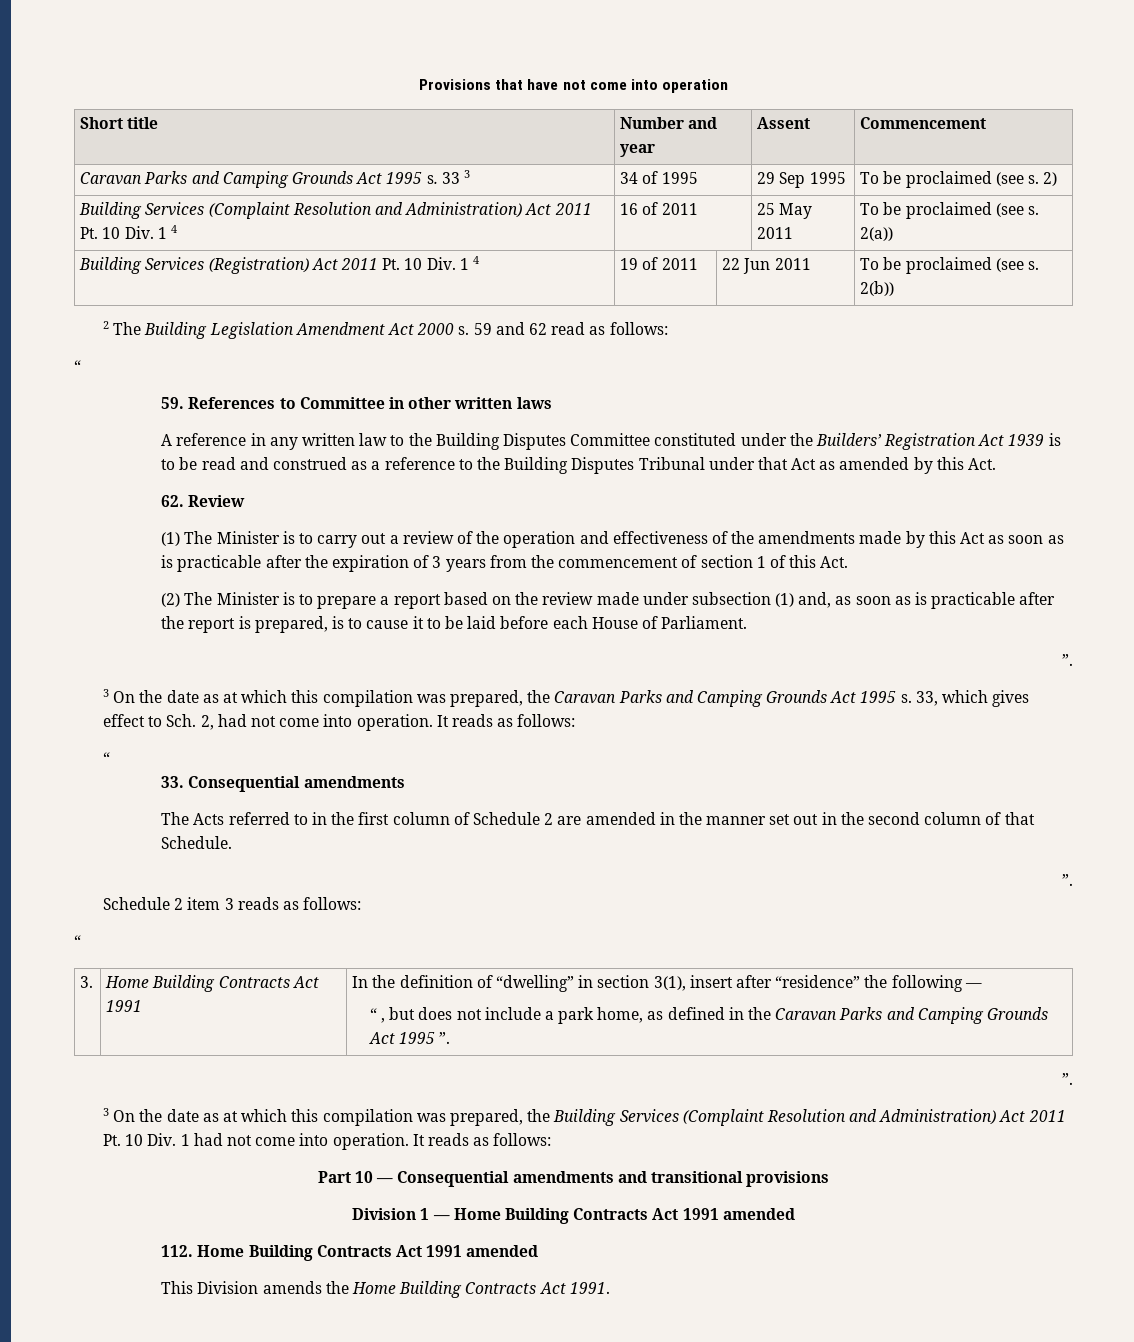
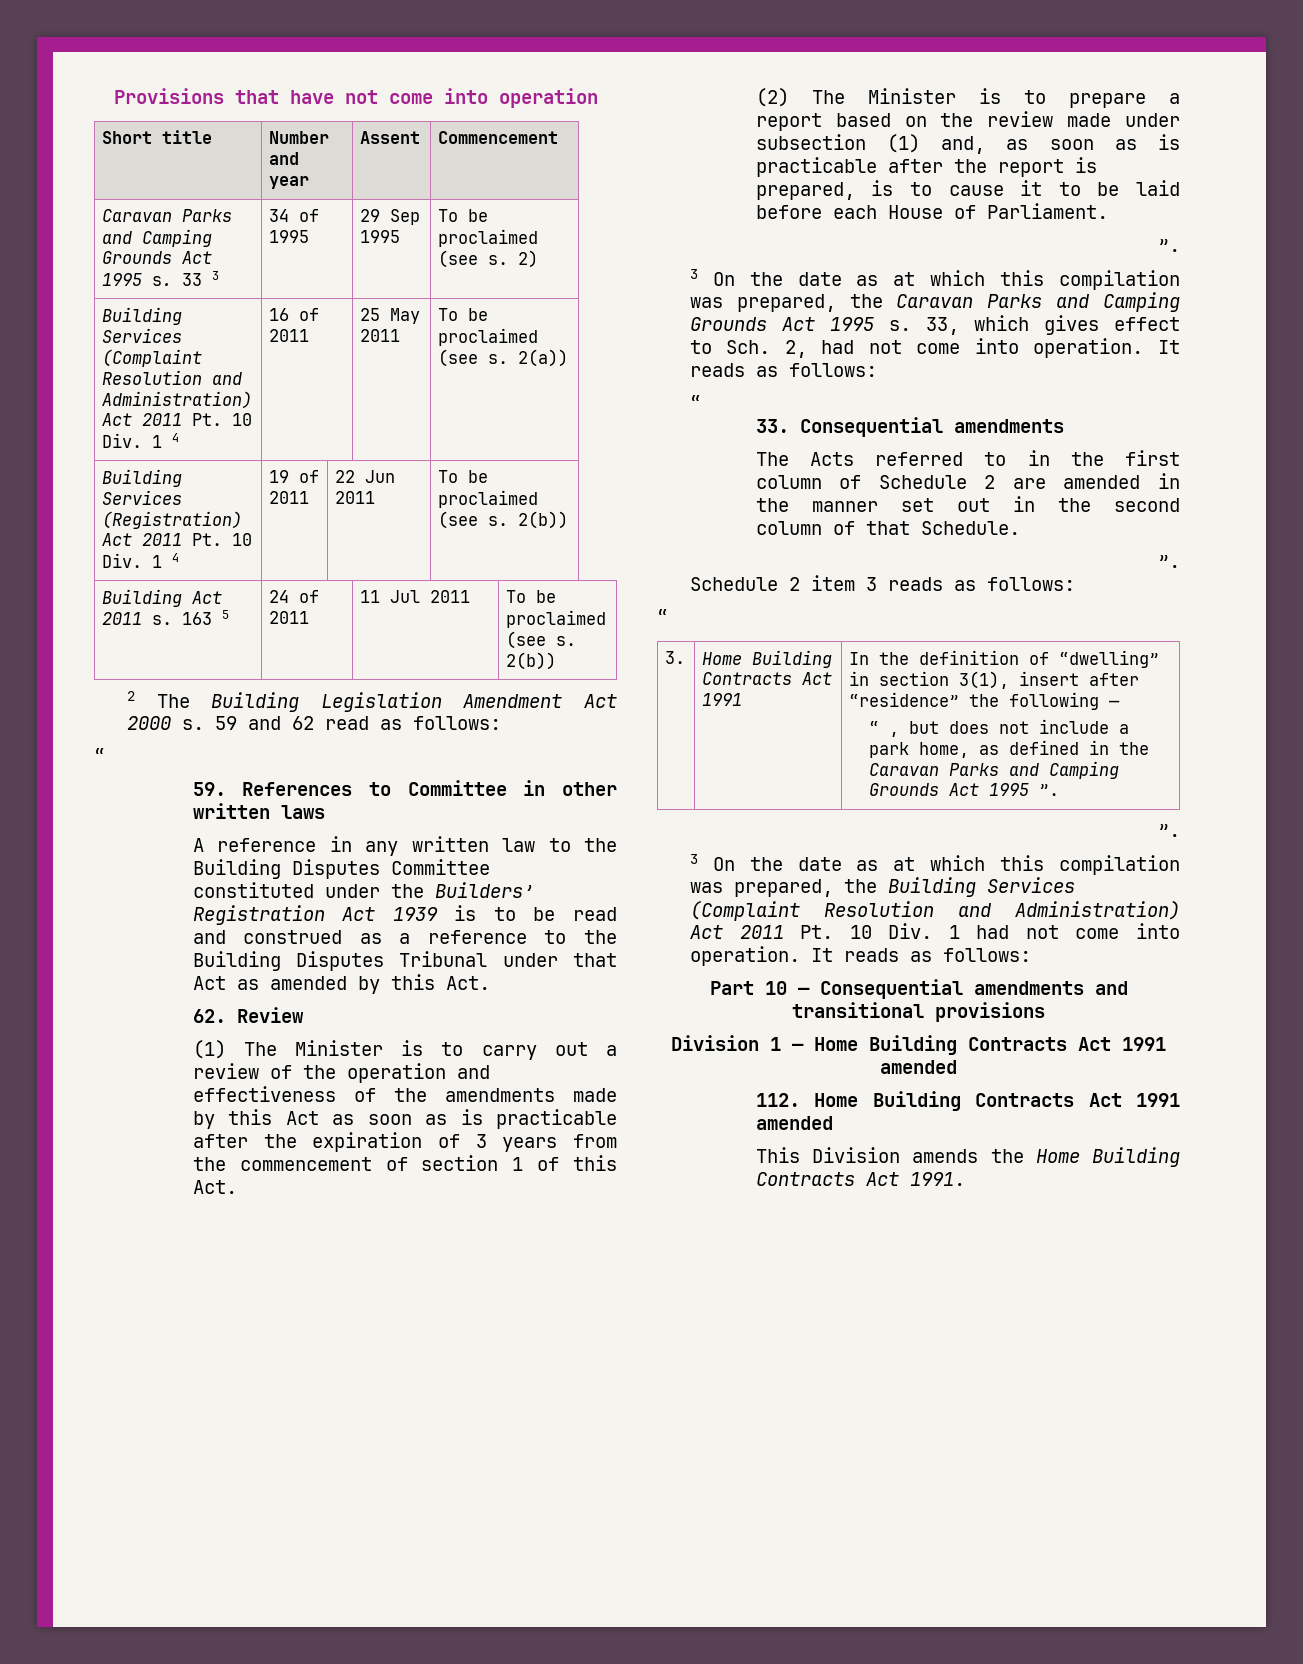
+ Building Act 2011 s. 163 5 | 24 of 2011 | 11 Jul 2011 | To be proclaimed (see s. 2(b))

